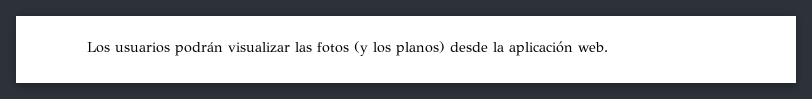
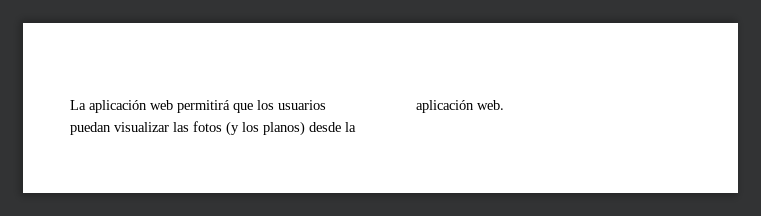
- Los usuarios podrán visualizar las fotos (y los planos) desde la aplicación web.
+ La aplicación web permitirá que los usuarios puedan visualizar las fotos (y los planos) desde la aplicación web.

